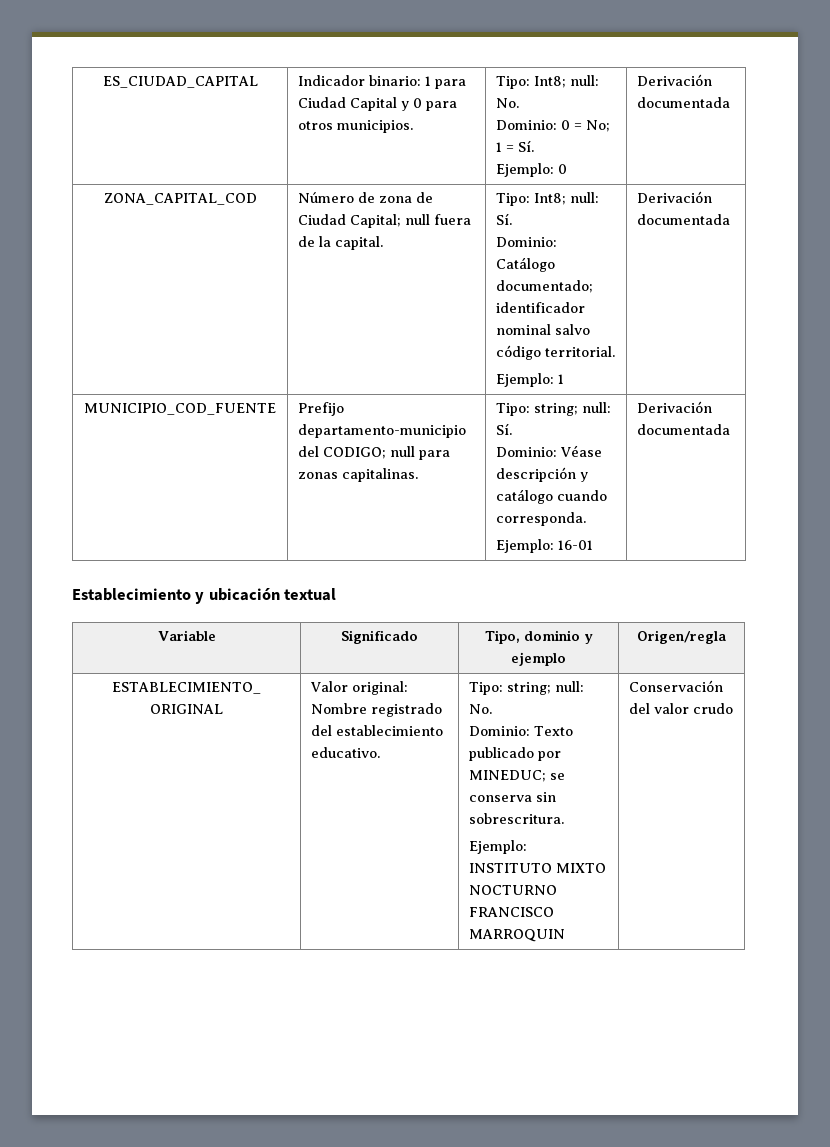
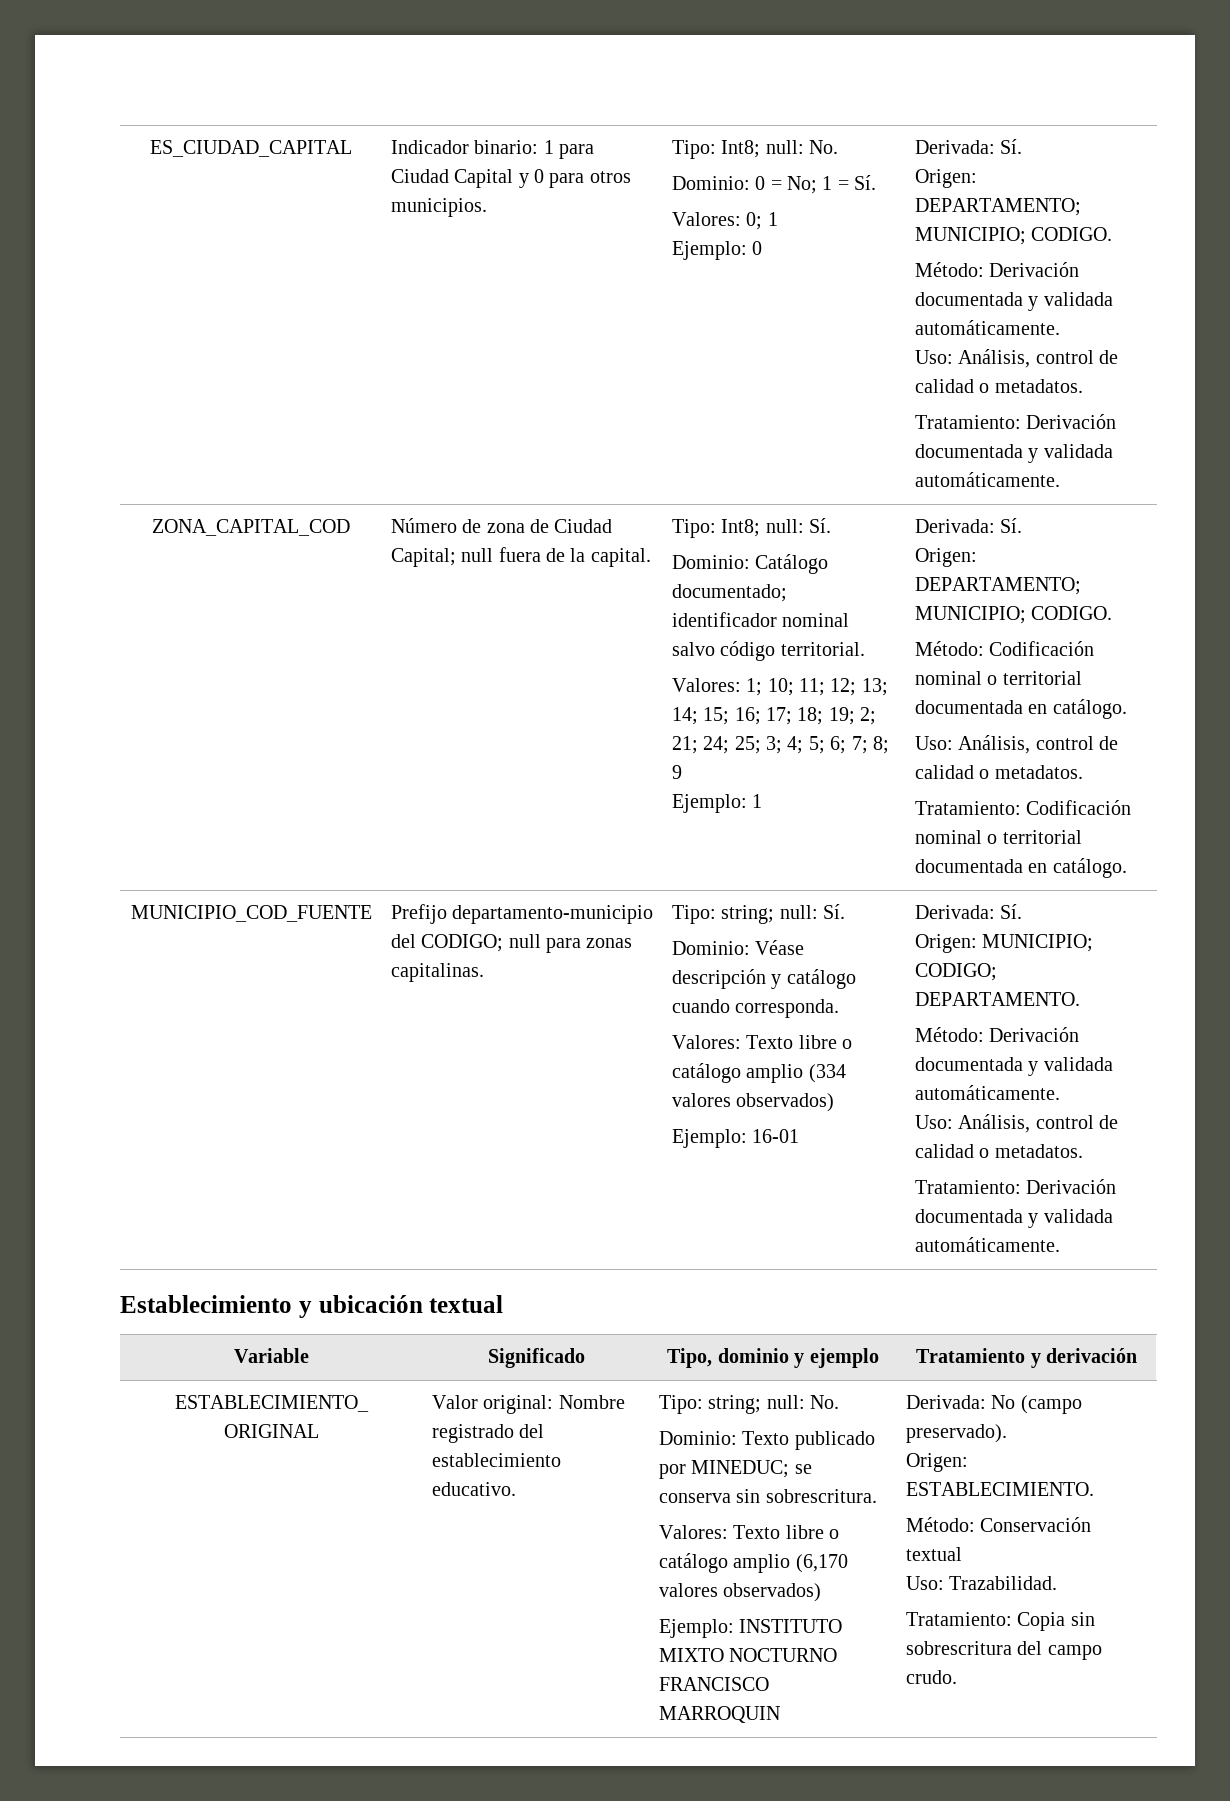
+ Valores: 0; 1
- Ejemplo: 0 | Derivación documentada
+ Ejemplo: 0 | Derivada: Sí.
+ Origen: DEPARTAMENTO; MUNICIPIO; CODIGO.
+ Método: Derivación documentada y validada automáticamente.
+ Uso: Análisis, control de calidad o metadatos.
+ Tratamiento: Derivación documentada y validada automáticamente.
- Ejemplo: 1 | Derivación documentada
+ Valores: 1; 10; 11; 12; 13; 14; 15; 16; 17; 18; 19; 2; 21; 24; 25; 3; 4; 5; 6; 7; 8; 9
+ Ejemplo: 1 | Derivada: Sí.
+ Origen: DEPARTAMENTO; MUNICIPIO; CODIGO.
+ Método: Codificación nominal o territorial documentada en catálogo.
+ Uso: Análisis, control de calidad o metadatos.
+ Tratamiento: Codificación nominal o territorial documentada en catálogo.
- Ejemplo: 16-01 | Derivación documentada
+ Valores: Texto libre o catálogo amplio (334 valores observados)
+ Ejemplo: 16-01 | Derivada: Sí.
+ Origen: MUNICIPIO; CODIGO; DEPARTAMENTO.
+ Método: Derivación documentada y validada automáticamente.
+ Uso: Análisis, control de calidad o metadatos.
+ Tratamiento: Derivación documentada y validada automáticamente.
- Variable | Significado | Tipo, dominio y ejemplo | Origen/regla
+ Variable | Significado | Tipo, dominio y ejemplo | Tratamiento y derivación
+ Valores: Texto libre o catálogo amplio (6,170 valores observados)
- Conservación del valor crudo
+ Derivada: No (campo preservado).
+ Origen: ESTABLECIMIENTO.
+ Método: Conservación textual
+ Uso: Trazabilidad.
+ Tratamiento: Copia sin sobrescritura del campo crudo.

